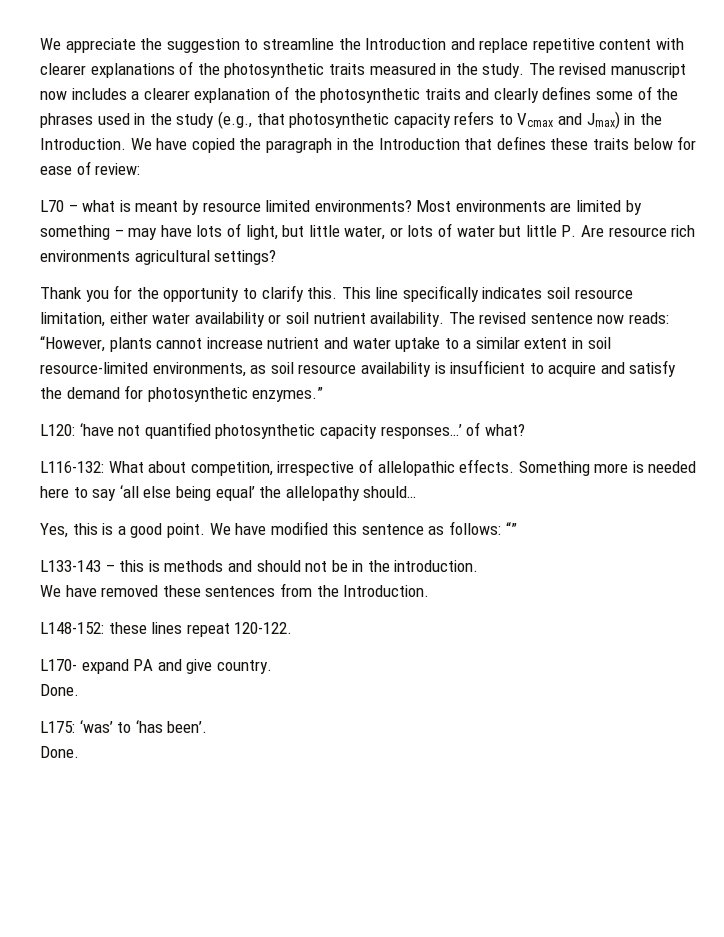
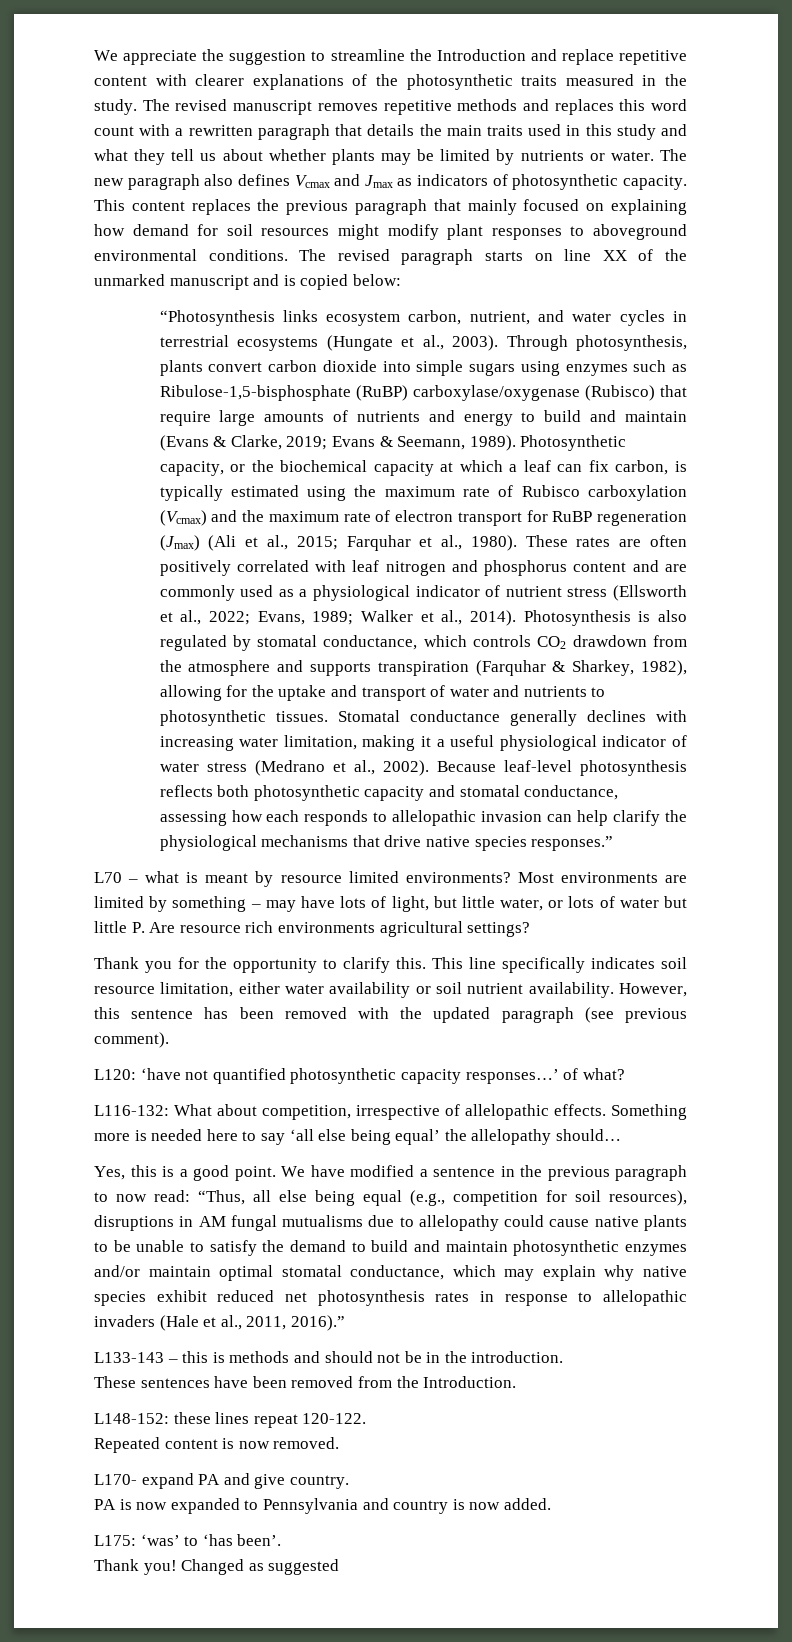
- The revised manuscript now includes a clearer explanation of the photosynthetic traits and clearly defines some of the phrases used in the study (e.g., that photosynthetic capacity refers to Vcmax and Jmax) in the Introduction. We have copied the paragraph in the Introduction that defines these traits below for ease of review:
+ The revised manuscript removes repetitive methods and replaces this word count with a rewritten paragraph that details the main traits used in this study and what they tell us about whether plants may be limited by nutrients or water. The new paragraph also defines Vcmax and Jmax as indicators of photosynthetic capacity. This content replaces the previous paragraph that mainly focused on explaining how demand for soil resources might modify plant responses to aboveground environmental conditions. The revised paragraph starts on line XX of the unmarked manuscript and is copied below:
+ “Photosynthesis links ecosystem carbon, nutrient, and water cycles in terrestrial ecosystems (Hungate et al., 2003). Through photosynthesis, plants convert carbon dioxide into simple sugars using enzymes such as Ribulose-1,5-bisphosphate (RuBP) carboxylase/oxygenase (Rubisco) that require large amounts of nutrients and energy to build and maintain (Evans & Clarke, 2019; Evans & Seemann, 1989). Photosynthetic capacity, or the biochemical capacity at which a leaf can fix carbon, is typically estimated using the maximum rate of Rubisco carboxylation (Vcmax) and the maximum rate of electron transport for RuBP regeneration (Jmax) (Ali et al., 2015; Farquhar et al., 1980). These rates are often positively correlated with leaf nitrogen and phosphorus content and are commonly used as a physiological indicator of nutrient stress (Ellsworth et al., 2022; Evans, 1989; Walker et al., 2014). Photosynthesis is also regulated by stomatal conductance, which controls CO2 drawdown from the atmosphere and supports transpiration (Farquhar & Sharkey, 1982), allowing for the uptake and transport of water and nutrients to photosynthetic tissues. Stomatal conductance generally declines with increasing water limitation, making it a useful physiological indicator of water stress (Medrano et al., 2002). Because leaf-level photosynthesis reflects both photosynthetic capacity and stomatal conductance, assessing how each responds to allelopathic invasion can help clarify the physiological mechanisms that drive native species responses.”
- The revised sentence now reads: “However, plants cannot increase nutrient and water uptake to a similar extent in soil resource-limited environments, as soil resource availability is insufficient to acquire and satisfy the demand for photosynthetic enzymes.”
+ However, this sentence has been removed with the updated paragraph (see previous comment).
- We have modified this sentence as follows: “”
+ We have modified a sentence in the previous paragraph to now read: “Thus, all else being equal (e.g., competition for soil resources), disruptions in AM fungal mutualisms due to allelopathy could cause native plants to be unable to satisfy the demand to build and maintain photosynthetic enzymes and/or maintain optimal stomatal conductance, which may explain why native species exhibit reduced net photosynthesis rates in response to allelopathic invaders (Hale et al., 2011, 2016).”
- We have removed these sentences from the Introduction.
+ These sentences have been removed from the Introduction.
+ Repeated content is now removed.
  L170- expand PA and give country.
- Done.
+ PA is now expanded to Pennsylvania and country is now added.
  L175: ‘was’ to ‘has been’.
- Done.
+ Thank you! Changed as suggested

